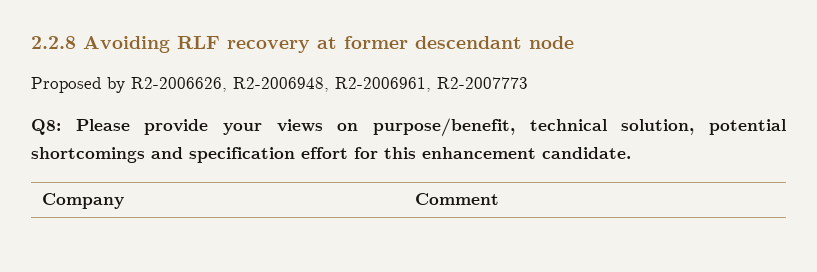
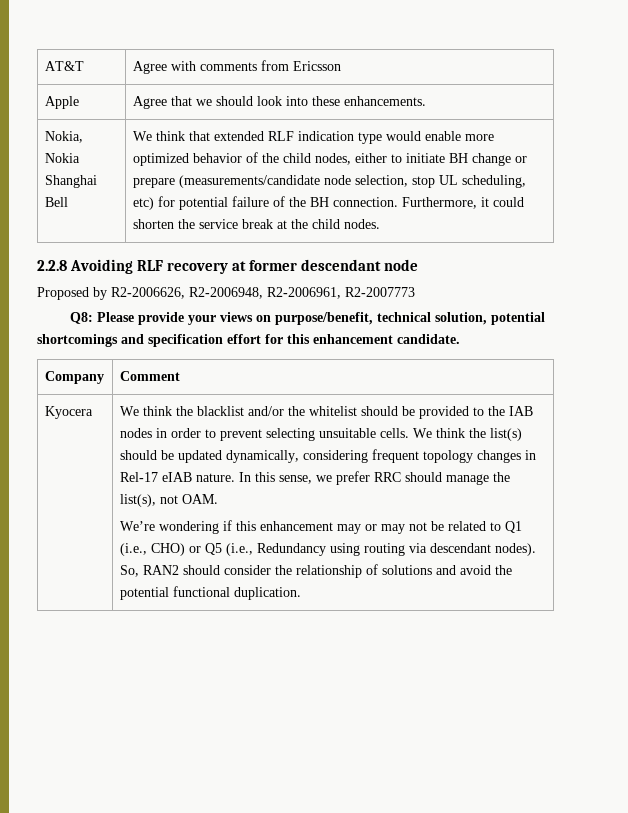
+ AT&T | Agree with comments from Ericsson
+ Apple | Agree that we should look into these enhancements.
+ Nokia, Nokia Shanghai Bell | We think that extended RLF indication type would enable more optimized behavior of the child nodes, either to initiate BH change or prepare (measurements/candidate node selection, stop UL scheduling, etc) for potential failure of the BH connection. Furthermore, it could shorten the service break at the child nodes.
+ Kyocera | We think the blacklist and/or the whitelist should be provided to the IAB nodes in order to prevent selecting unsuitable cells. We think the list(s) should be updated dynamically, considering frequent topology changes in Rel-17 eIAB nature. In this sense, we prefer RRC should manage the list(s), not OAM.
+ We’re wondering if this enhancement may or may not be related to Q1 (i.e., CHO) or Q5 (i.e., Redundancy using routing via descendant nodes). So, RAN2 should consider the relationship of solutions and avoid the potential functional duplication.

